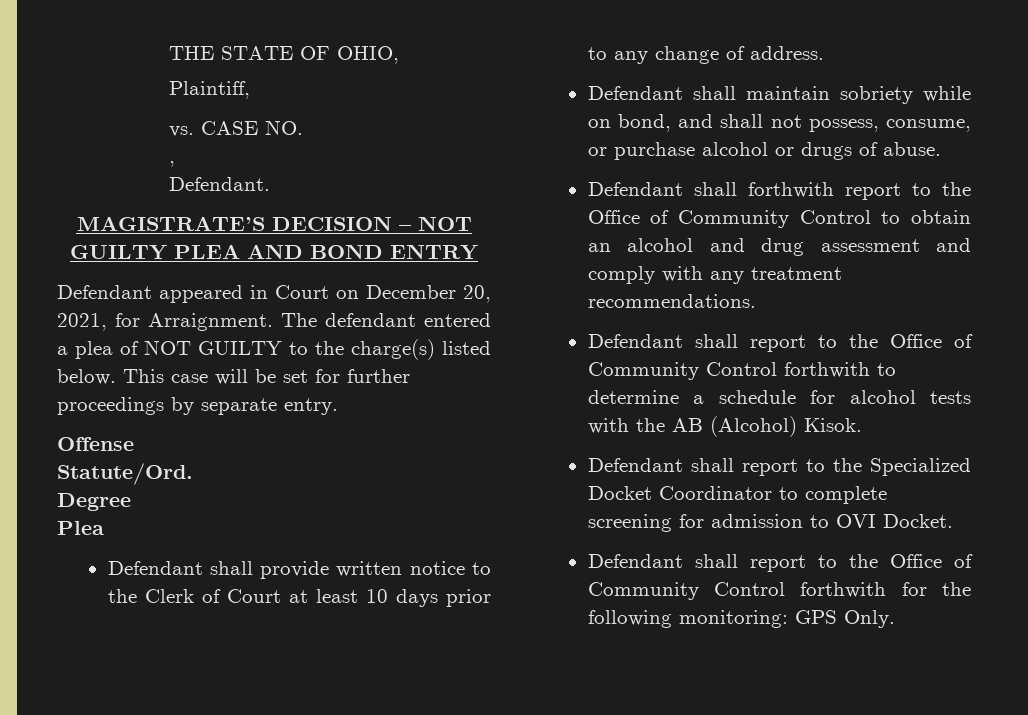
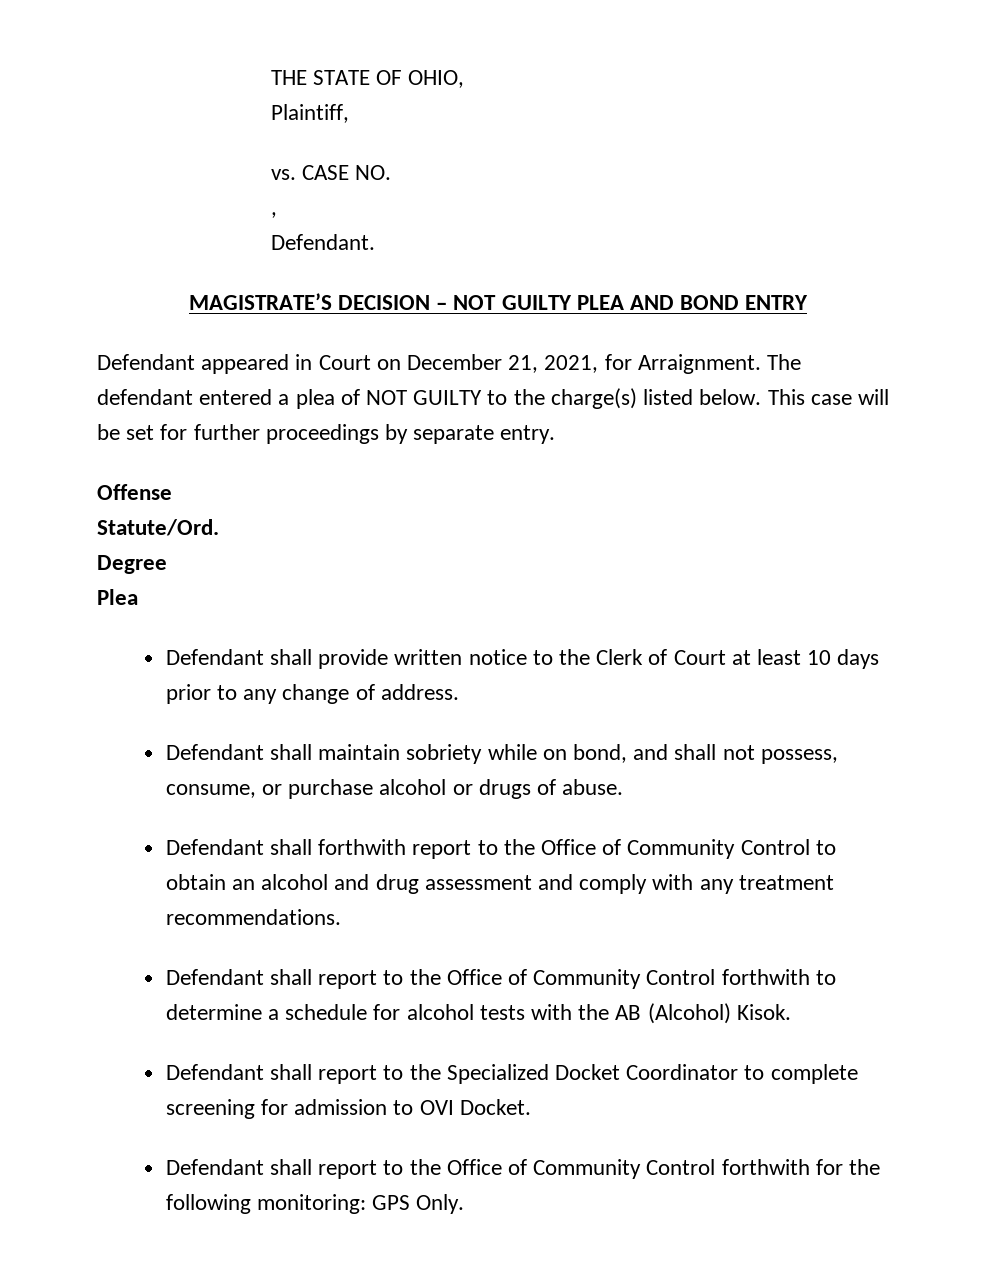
- Defendant appeared in Court on December 20, 2021, for Arraignment.
+ Defendant appeared in Court on December 21, 2021, for Arraignment.

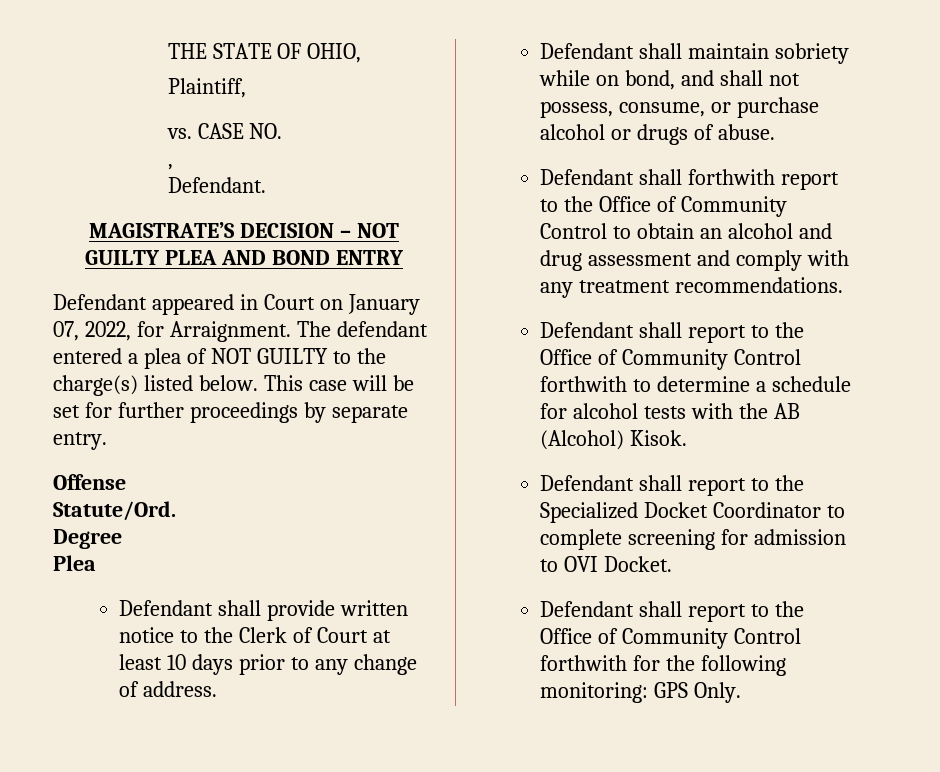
- Defendant appeared in Court on December 21, 2021, for Arraignment.
+ Defendant appeared in Court on January 07, 2022, for Arraignment.

